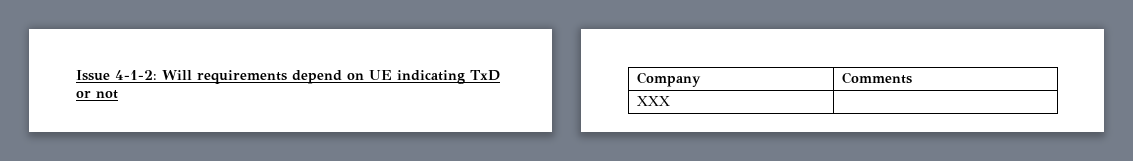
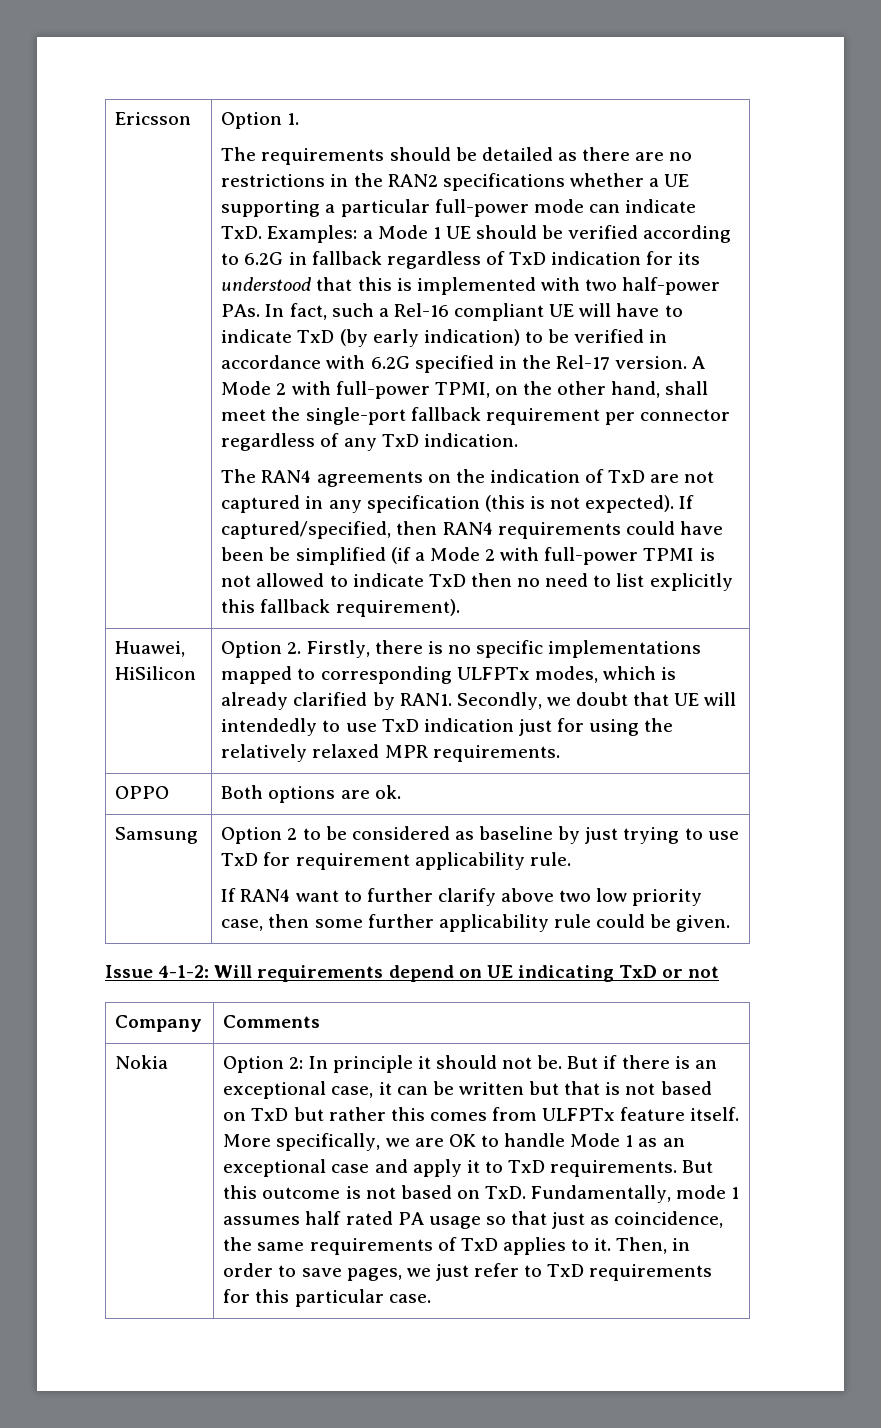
+ Ericsson | Option 1.
+ The requirements should be detailed as there are no restrictions in the RAN2 specifications whether a UE supporting a particular full-power mode can indicate TxD. Examples: a Mode 1 UE should be verified according to 6.2G in fallback regardless of TxD indication for its understood that this is implemented with two half-power PAs. In fact, such a Rel-16 compliant UE will have to indicate TxD (by early indication) to be verified in accordance with 6.2G specified in the Rel-17 version. A Mode 2 with full-power TPMI, on the other hand, shall meet the single-port fallback requirement per connector regardless of any TxD indication.
+ The RAN4 agreements on the indication of TxD are not captured in any specification (this is not expected). If captured/specified, then RAN4 requirements could have been be simplified (if a Mode 2 with full-power TPMI is not allowed to indicate TxD then no need to list explicitly this fallback requirement).
+ Huawei, HiSilicon | Option 2. Firstly, there is no specific implementations mapped to corresponding ULFPTx modes, which is already clarified by RAN1. Secondly, we doubt that UE will intendedly to use TxD indication just for using the relatively relaxed MPR requirements.
+ OPPO | Both options are ok.
+ Samsung | Option 2 to be considered as baseline by just trying to use TxD for requirement applicability rule.
+ If RAN4 want to further clarify above two low priority case, then some further applicability rule could be given.
- XXX
+ Nokia | Option 2: In principle it should not be. But if there is an exceptional case, it can be written but that is not based on TxD but rather this comes from ULFPTx feature itself. More specifically, we are OK to handle Mode 1 as an exceptional case and apply it to TxD requirements. But this outcome is not based on TxD. Fundamentally, mode 1 assumes half rated PA usage so that just as coincidence, the same requirements of TxD applies to it. Then, in order to save pages, we just refer to TxD requirements for this particular case.

